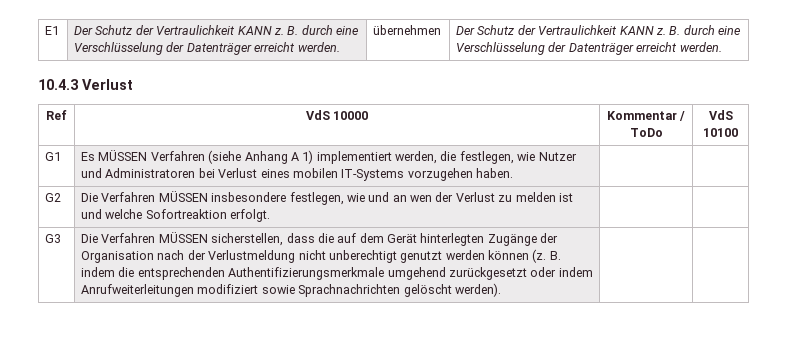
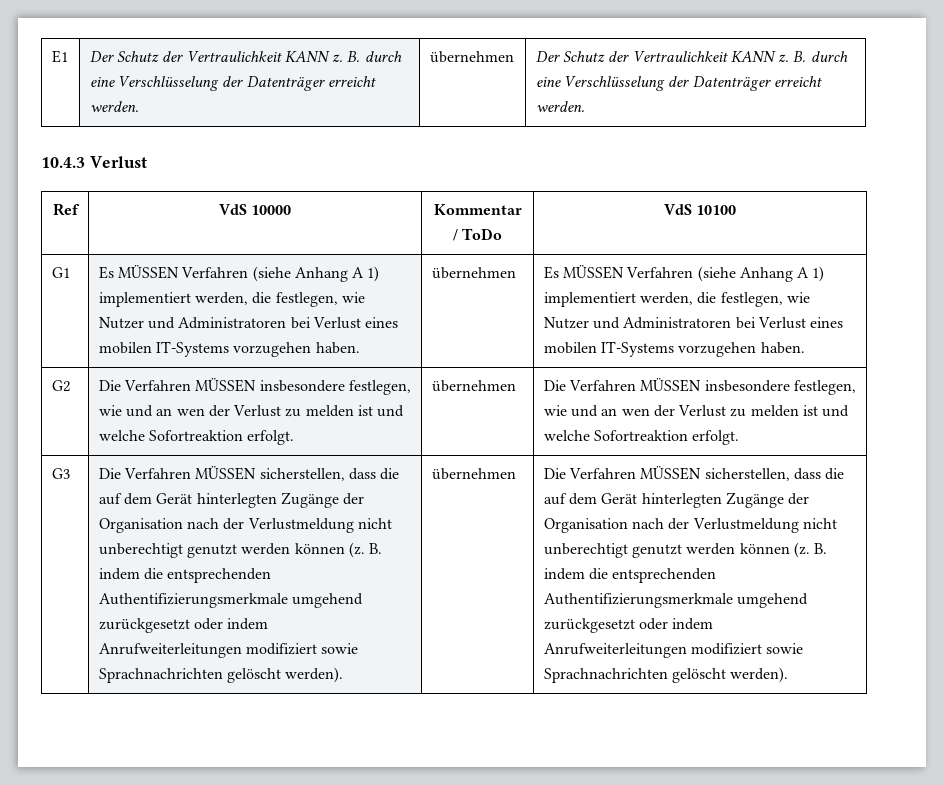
+ übernehmen | Es MÜSSEN Verfahren (siehe Anhang A 1) implementiert werden, die festlegen, wie Nutzer und Administratoren bei Verlust eines mobilen IT-Systems vorzugehen haben.
- G2 | Die Verfahren MÜSSEN insbesondere festlegen, wie und an wen der Verlust zu melden ist und welche Sofortreaktion erfolgt. | |
+ G2 | Die Verfahren MÜSSEN insbesondere festlegen, wie und an wen der Verlust zu melden ist und welche Sofortreaktion erfolgt. | übernehmen | Die Verfahren MÜSSEN insbesondere festlegen, wie und an wen der Verlust zu melden ist und welche Sofortreaktion erfolgt.
+ übernehmen | Die Verfahren MÜSSEN sicherstellen, dass die auf dem Gerät hinterlegten Zugänge der Organisation nach der Verlustmeldung nicht unberechtigt genutzt werden können (z. B. indem die entsprechenden Authentifizierungsmerkmale umgehend zurückgesetzt oder indem Anrufweiterleitungen modifiziert sowie Sprachnachrichten gelöscht werden).

